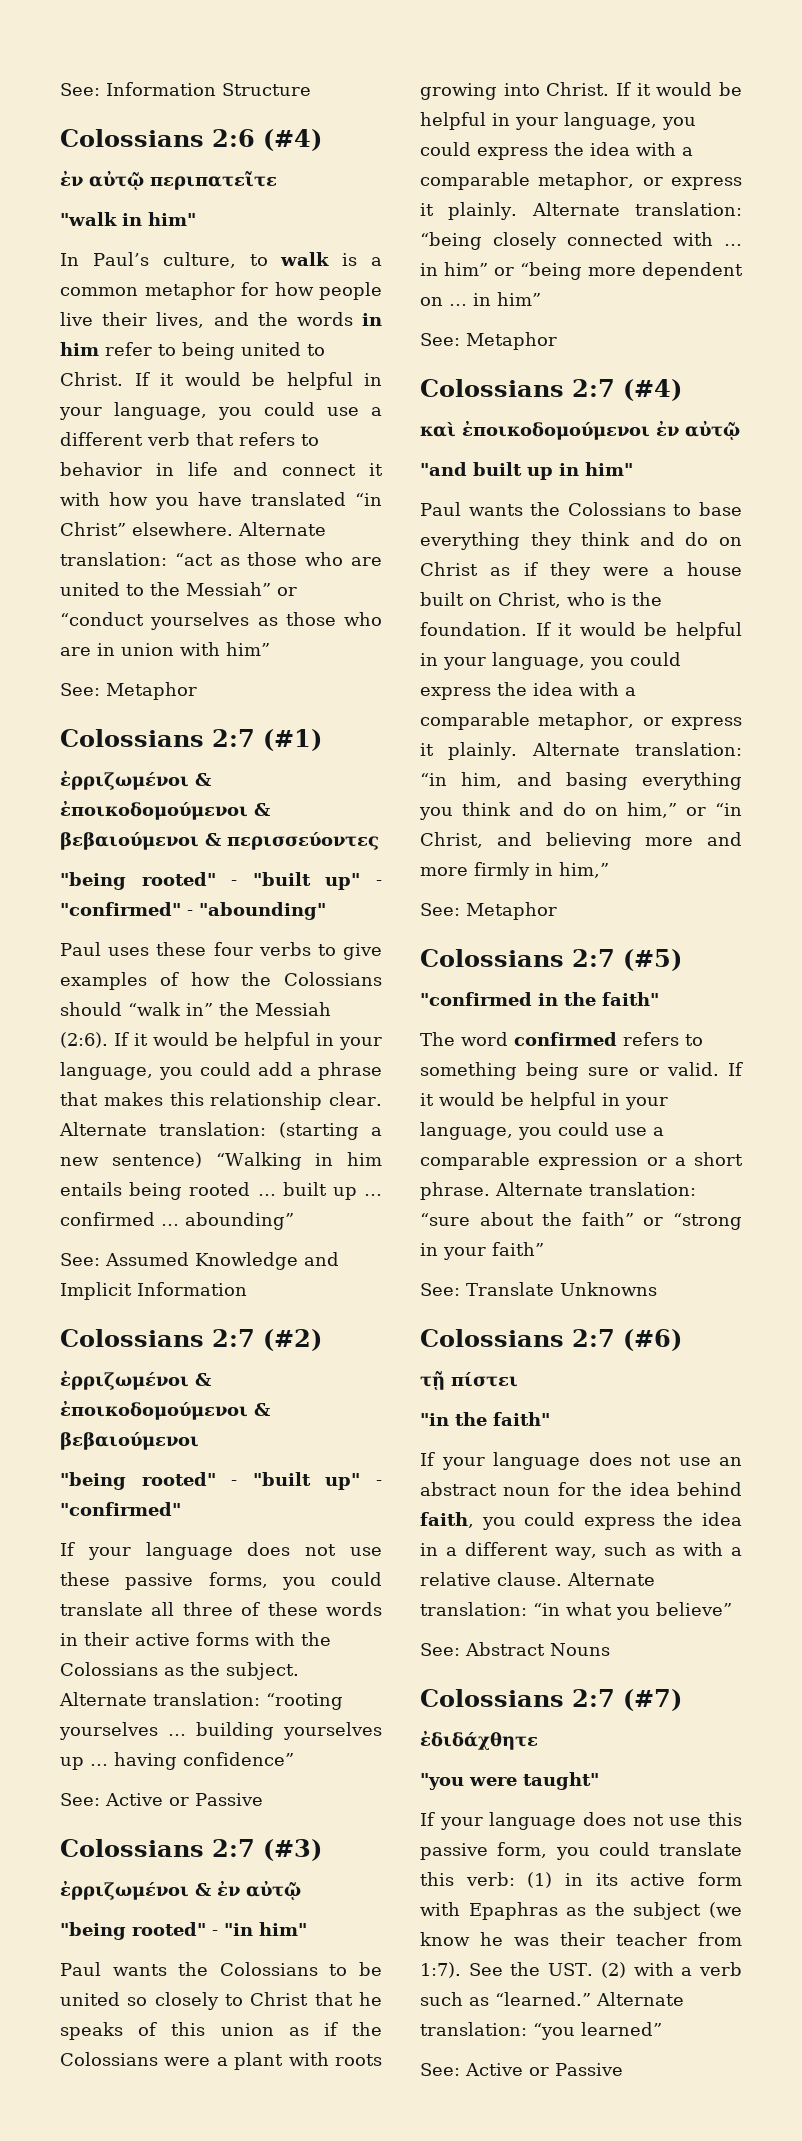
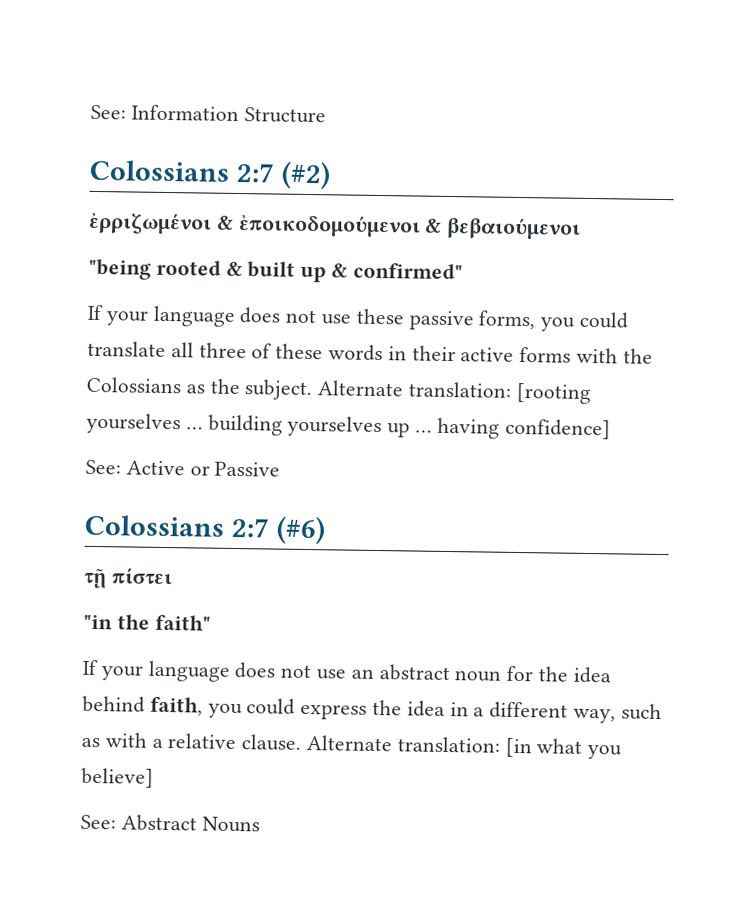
- Colossians 2:6 (#4)
- ἐν αὐτῷ περιπατεῖτε
- "walk in him"
- In Paul’s culture, to walk is a common metaphor for how people live their lives, and the words in him refer to being united to Christ. If it would be helpful in your language, you could use a different verb that refers to behavior in life and connect it with how you have translated “in Christ” elsewhere. Alternate translation: “act as those who are united to the Messiah” or “conduct yourselves as those who are in union with him”
- See: Metaphor
- Colossians 2:7 (#1)
- ἐρριζωμένοι & ἐποικοδομούμενοι & βεβαιούμενοι & περισσεύοντες
- "being rooted" - "built up" - "confirmed" - "abounding"
- Paul uses these four verbs to give examples of how the Colossians should “walk in” the Messiah (2:6). If it would be helpful in your language, you could add a phrase that makes this relationship clear. Alternate translation: (starting a new sentence) “Walking in him entails being rooted … built up … confirmed … abounding”
- See: Assumed Knowledge and Implicit Information
  Colossians 2:7 (#2)
  ἐρριζωμένοι & ἐποικοδομούμενοι & βεβαιούμενοι
- "being rooted" - "built up" - "confirmed"
+ "being rooted & built up & confirmed"
- Alternate translation: “rooting yourselves … building yourselves up … having confidence”
+ Alternate translation: [rooting yourselves … building yourselves up … having confidence]
  See: Active or Passive
- Colossians 2:7 (#3)
- ἐρριζωμένοι & ἐν αὐτῷ
- "being rooted" - "in him"
- Paul wants the Colossians to be united so closely to Christ that he speaks of this union as if the Colossians were a plant with roots growing into Christ. If it would be helpful in your language, you could express the idea with a comparable metaphor, or express it plainly. Alternate translation: “being closely connected with … in him” or “being more dependent on … in him”
- See: Metaphor
- Colossians 2:7 (#4)
- καὶ ἐποικοδομούμενοι ἐν αὐτῷ
- "and built up in him"
- Paul wants the Colossians to base everything they think and do on Christ as if they were a house built on Christ, who is the foundation. If it would be helpful in your language, you could express the idea with a comparable metaphor, or express it plainly. Alternate translation: “in him, and basing everything you think and do on him,” or “in Christ, and believing more and more firmly in him,”
- See: Metaphor
- Colossians 2:7 (#5)
- "confirmed in the faith"
- The word confirmed refers to something being sure or valid. If it would be helpful in your language, you could use a comparable expression or a short phrase. Alternate translation: “sure about the faith” or “strong in your faith”
- See: Translate Unknowns
- Alternate translation: “in what you believe”
+ Alternate translation: [in what you believe]
- Colossians 2:7 (#7)
- ἐδιδάχθητε
- "you were taught"
- If your language does not use this passive form, you could translate this verb: (1) in its active form with Epaphras as the subject (we know he was their teacher from 1:7). See the UST. (2) with a verb such as “learned.” Alternate translation: “you learned”
- See: Active or Passive

